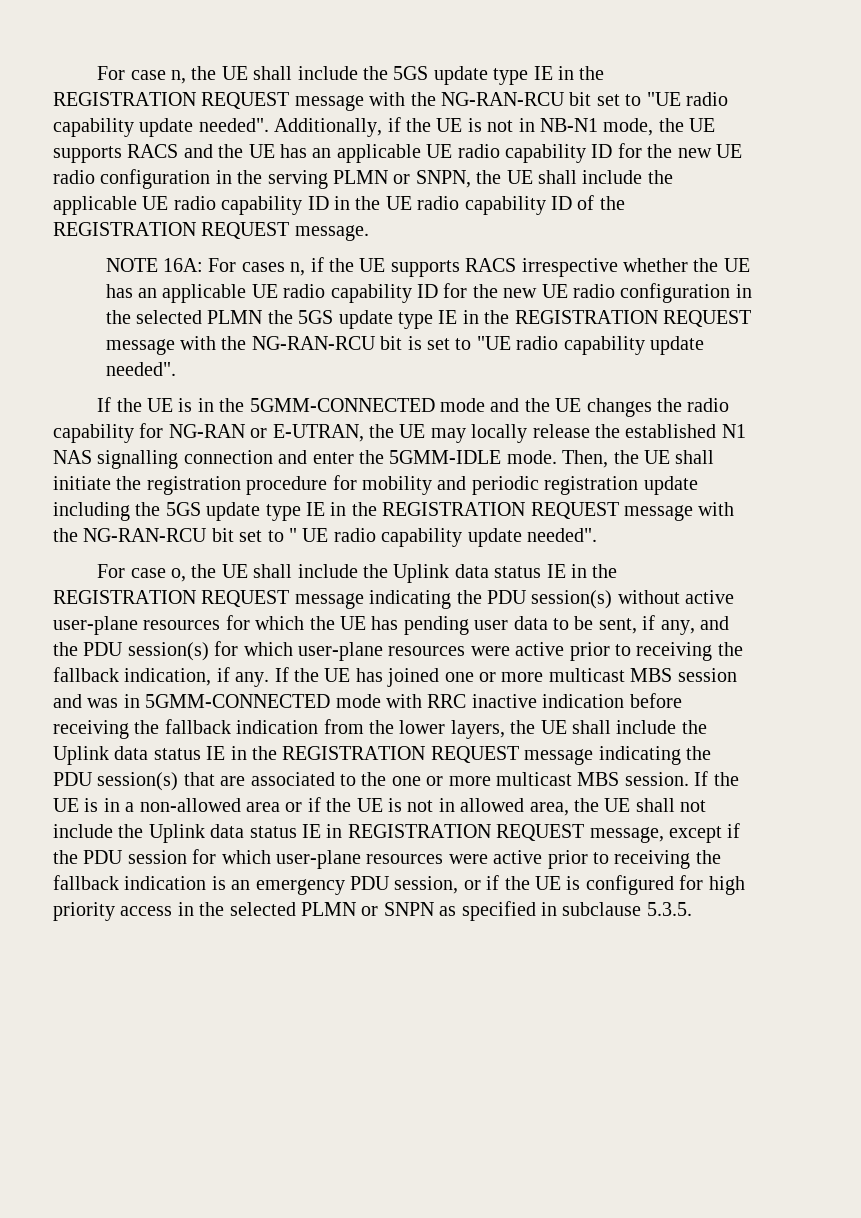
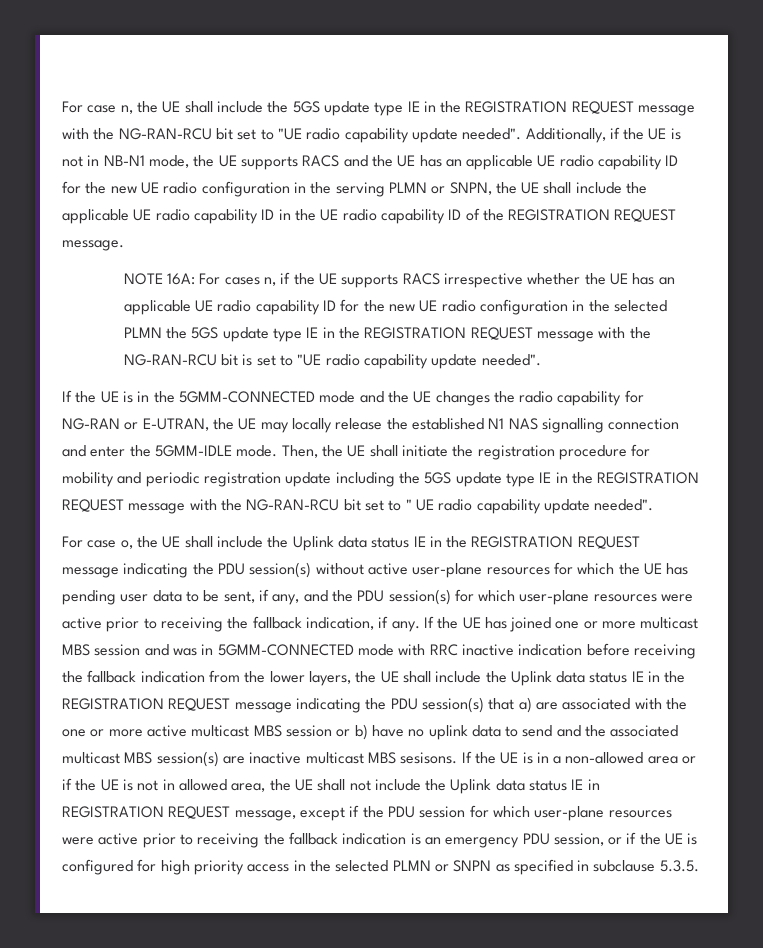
- If the UE has joined one or more multicast MBS session and was in 5GMM-CONNECTED mode with RRC inactive indication before receiving the fallback indication from the lower layers, the UE shall include the Uplink data status IE in the REGISTRATION REQUEST message indicating the PDU session(s) that are associated to the one or more multicast MBS session.
+ If the UE has joined one or more multicast MBS session and was in 5GMM-CONNECTED mode with RRC inactive indication before receiving the fallback indication from the lower layers, the UE shall include the Uplink data status IE in the REGISTRATION REQUEST message indicating the PDU session(s) that a) are associated with the one or more active multicast MBS session or b) have no uplink data to send and the associated multicast MBS session(s) are inactive multicast MBS sesisons.

